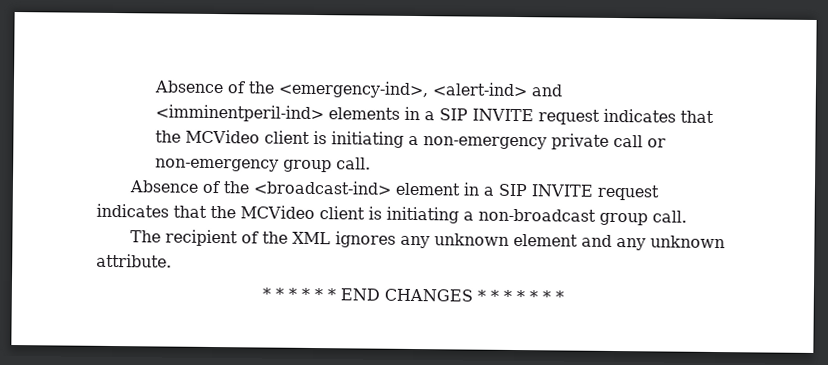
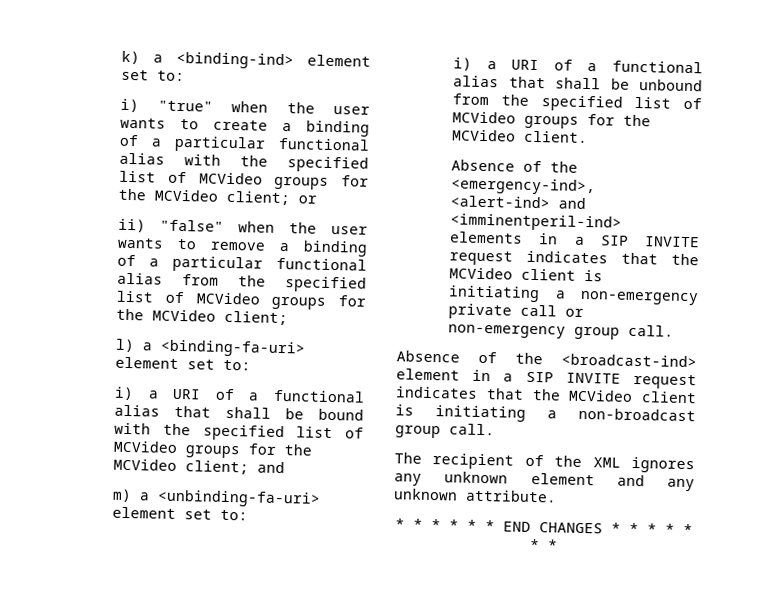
+ k) a <binding-ind> element set to:
+ i) "true" when the user wants to create a binding of a particular functional alias with the specified list of MCVideo groups for the MCVideo client; or
+ ii) "false" when the user wants to remove a binding of a particular functional alias from the specified list of MCVideo groups for the MCVideo client;
+ l) a <binding-fa-uri> element set to:
+ i) a URI of a functional alias that shall be bound with the specified list of MCVideo groups for the MCVideo client; and
+ m) a <unbinding-fa-uri> element set to:
+ i) a URI of a functional alias that shall be unbound from the specified list of MCVideo groups for the MCVideo client.

